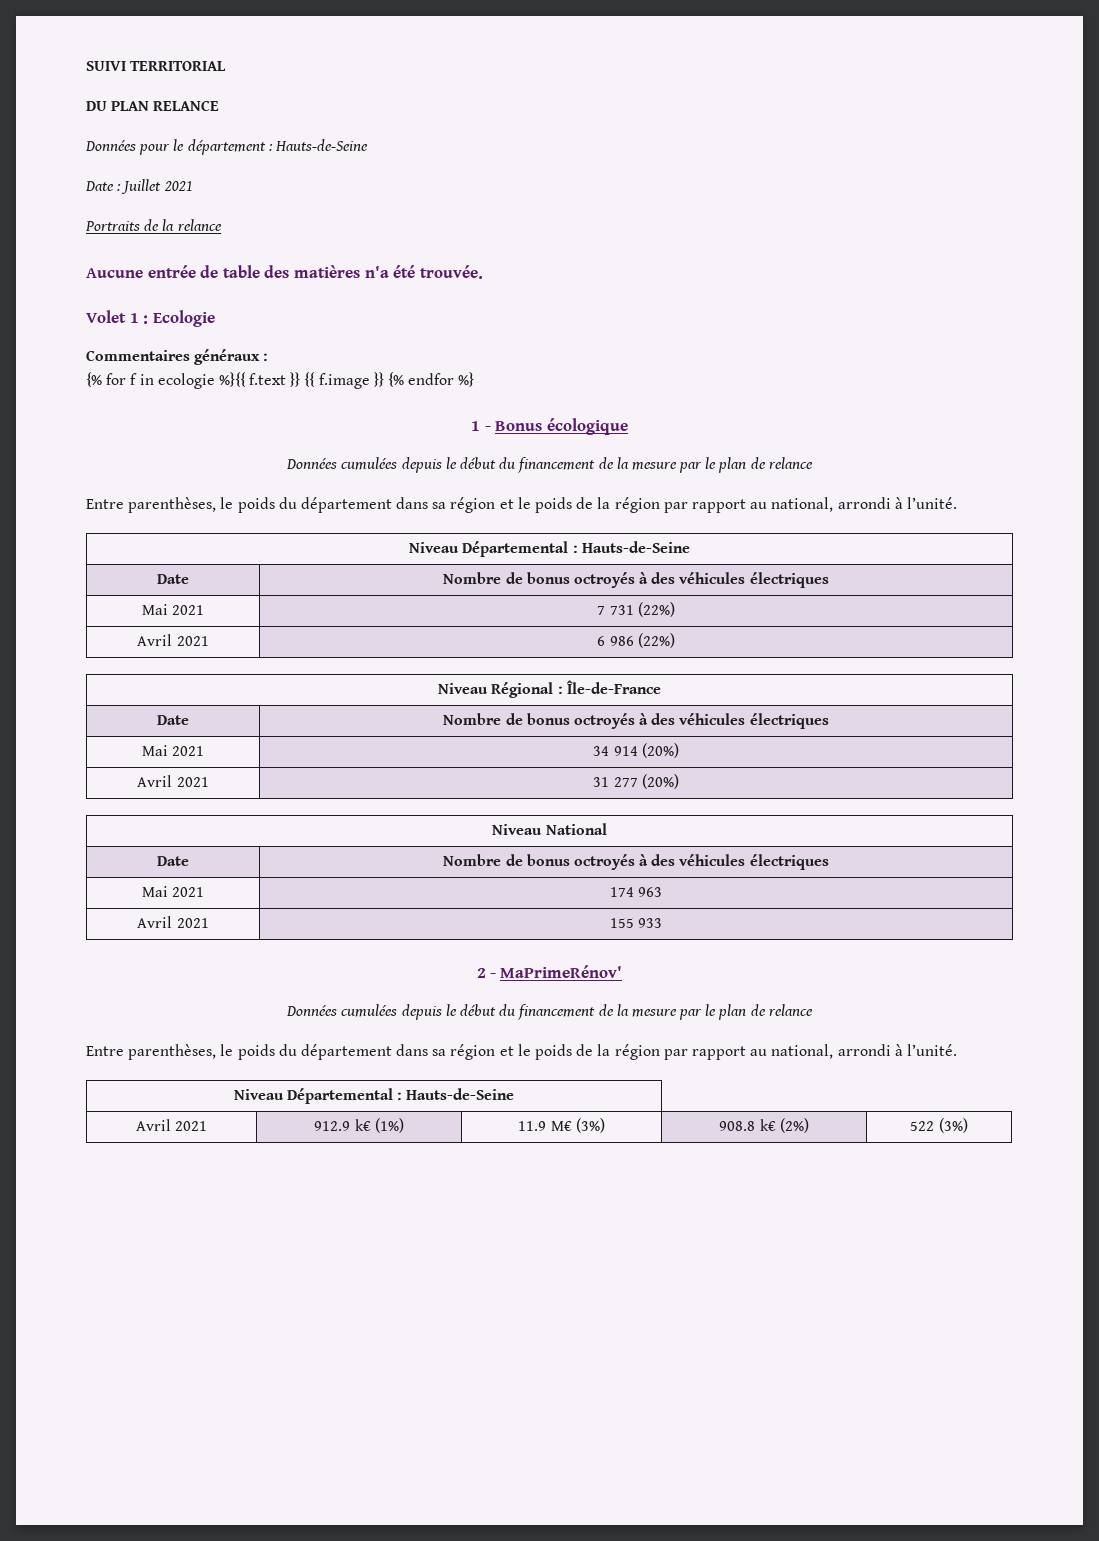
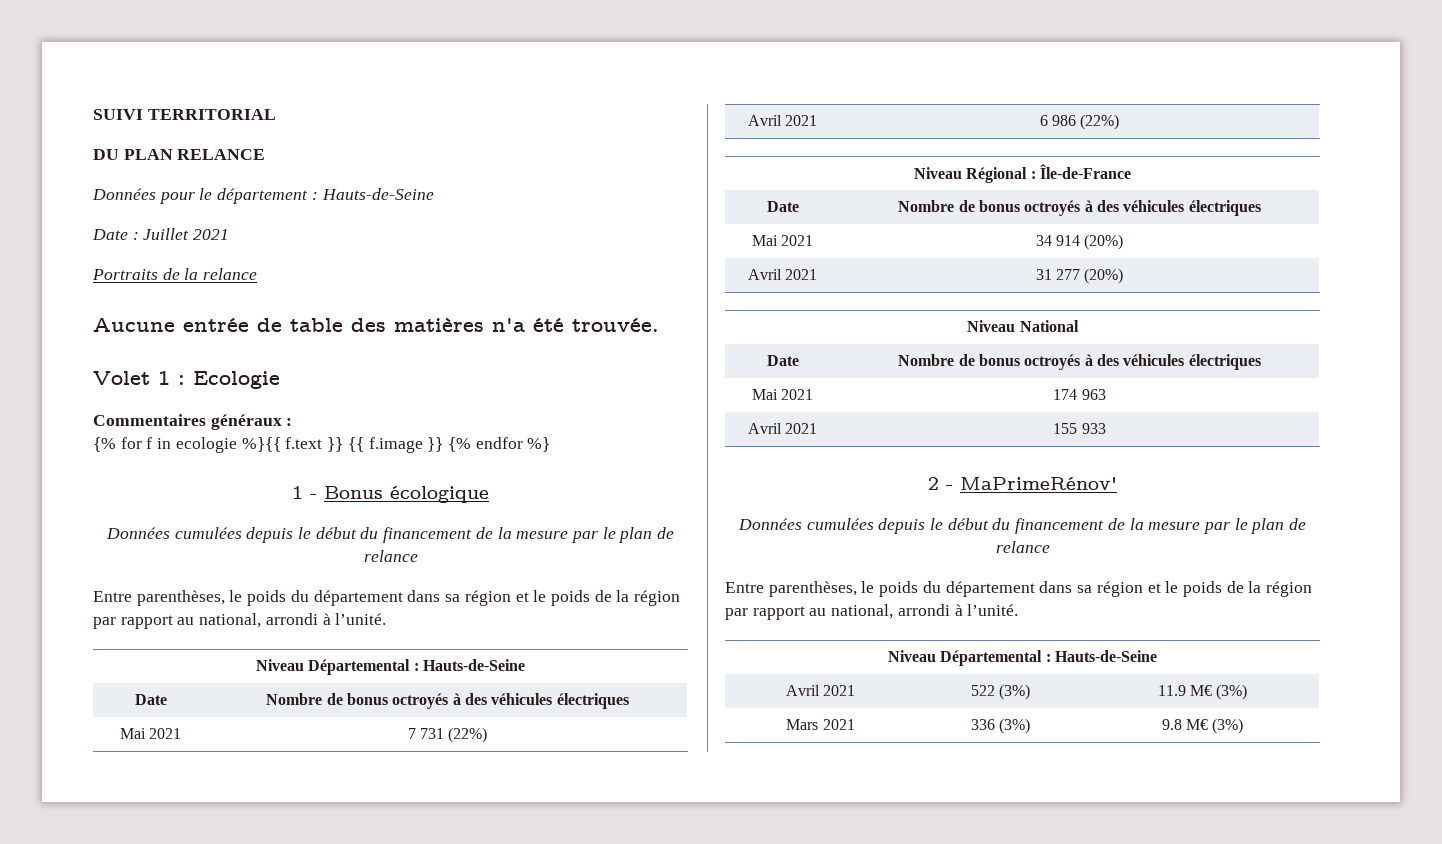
- Avril 2021 | 912.9 k€ (1%) | 11.9 M€ (3%) | 908.8 k€ (2%) | 522 (3%)
+ Avril 2021 | 522 (3%) | 11.9 M€ (3%)
+ Mars 2021 | 336 (3%) | 9.8 M€ (3%)

